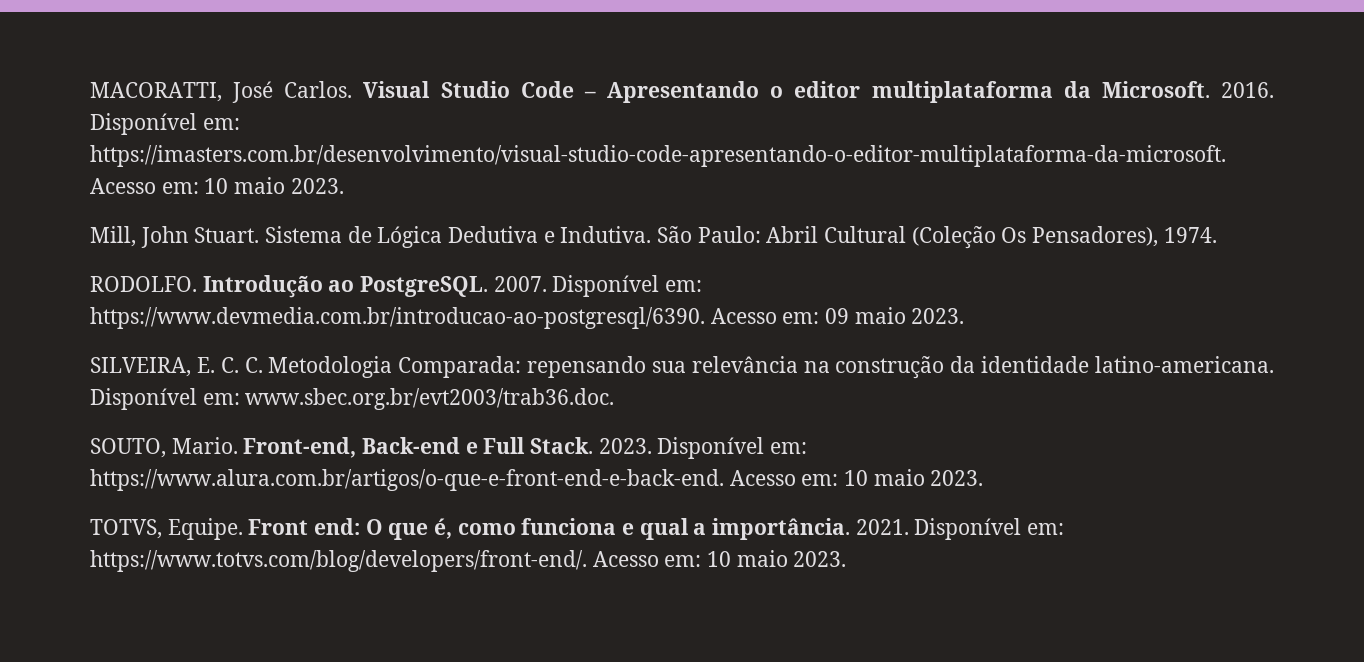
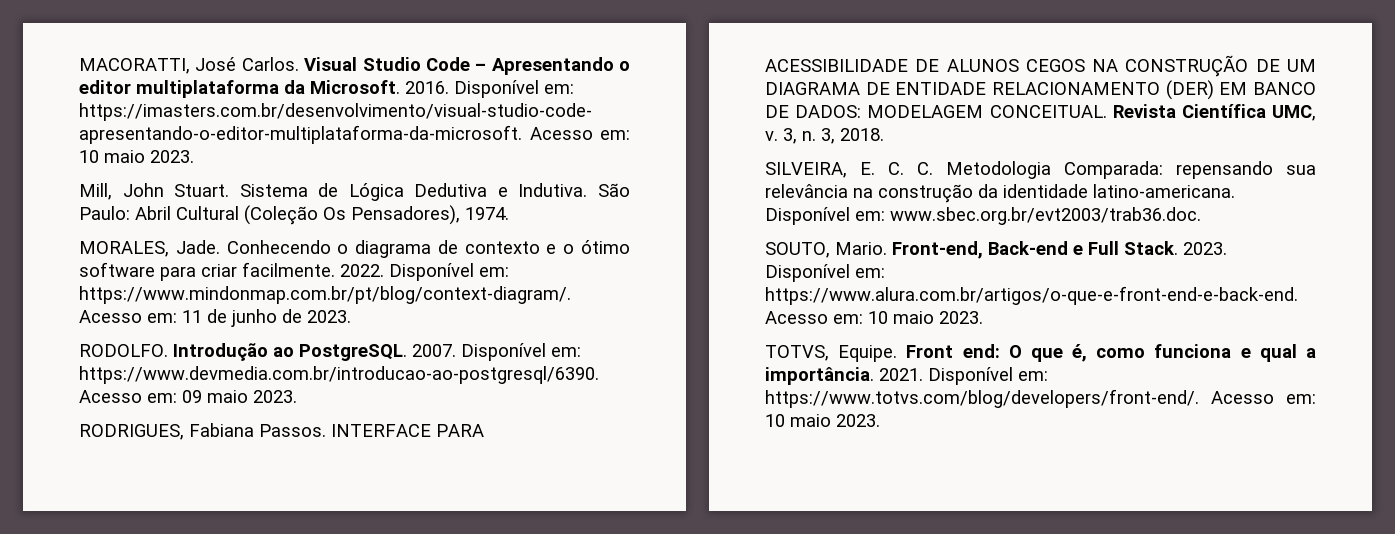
+ MORALES, Jade. Conhecendo o diagrama de contexto e o ótimo software para criar facilmente. 2022. Disponível em: https://www.mindonmap.com.br/pt/blog/context-diagram/. Acesso em: 11 de junho de 2023.
+ RODRIGUES, Fabiana Passos. INTERFACE PARA ACESSIBILIDADE DE ALUNOS CEGOS NA CONSTRUÇÃO DE UM DIAGRAMA DE ENTIDADE RELACIONAMENTO (DER) EM BANCO DE DADOS: MODELAGEM CONCEITUAL. Revista Científica UMC, v. 3, n. 3, 2018.

